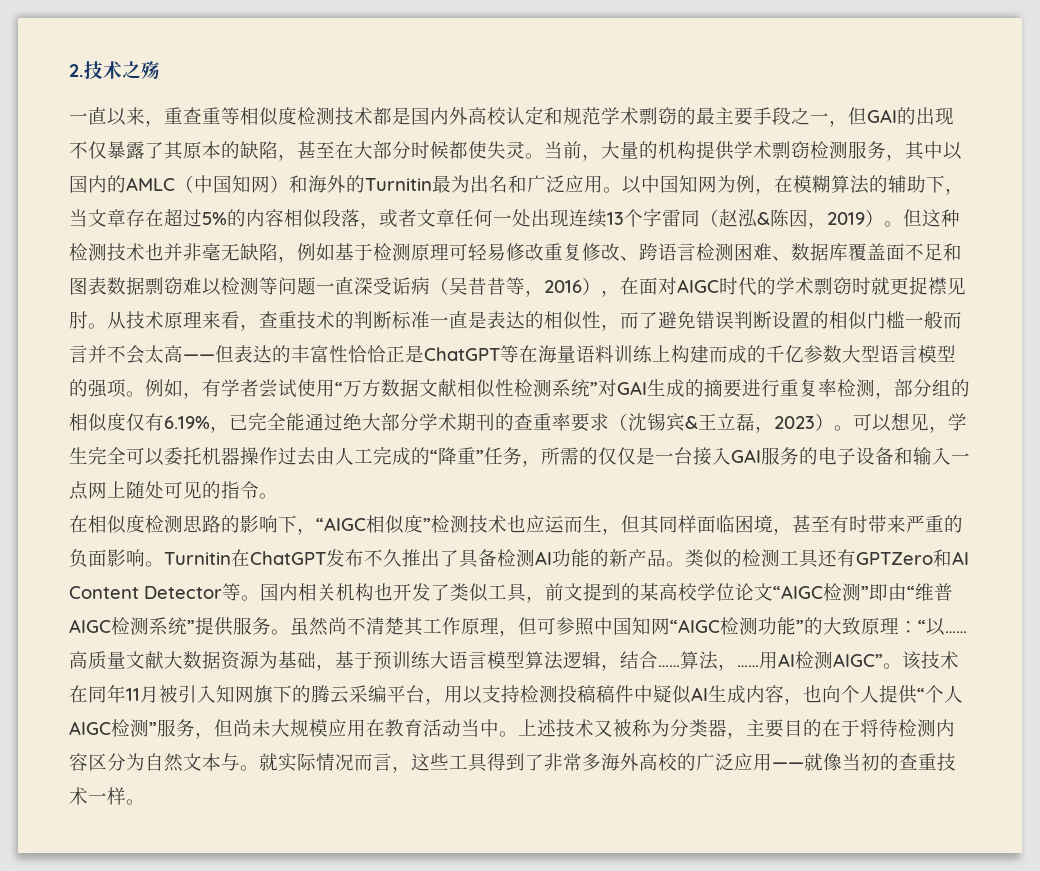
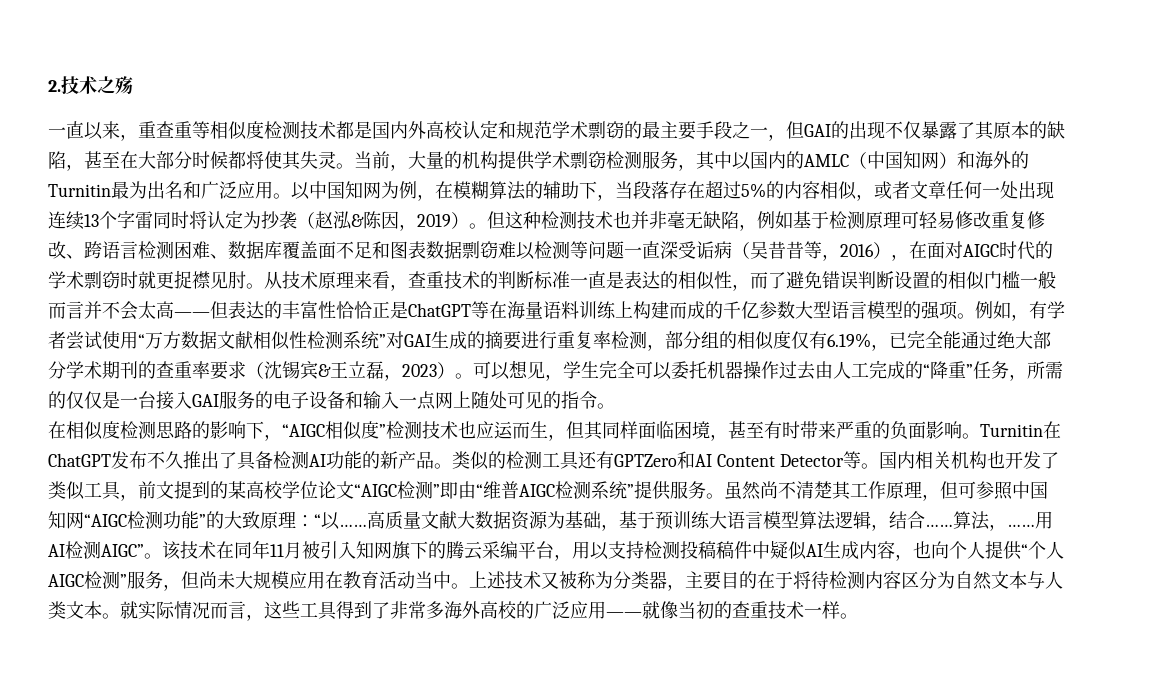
- 一直以来，重查重等相似度检测技术都是国内外高校认定和规范学术剽窃的最主要手段之一，但GAI的出现不仅暴露了其原本的缺陷，甚至在大部分时候都使失灵。
+ 一直以来，重查重等相似度检测技术都是国内外高校认定和规范学术剽窃的最主要手段之一，但GAI的出现不仅暴露了其原本的缺陷，甚至在大部分时候都将使其失灵。
- 以中国知网为例，在模糊算法的辅助下，当文章存在超过5%的内容相似段落，或者文章任何一处出现连续13个字雷同（赵泓&陈因，2019）。
+ 以中国知网为例，在模糊算法的辅助下，当段落存在超过5%的内容相似，或者文章任何一处出现连续13个字雷同时将认定为抄袭（赵泓&陈因，2019）。
- 上述技术又被称为分类器，主要目的在于将待检测内容区分为自然文本与。
+ 上述技术又被称为分类器，主要目的在于将待检测内容区分为自然文本与人类文本。

